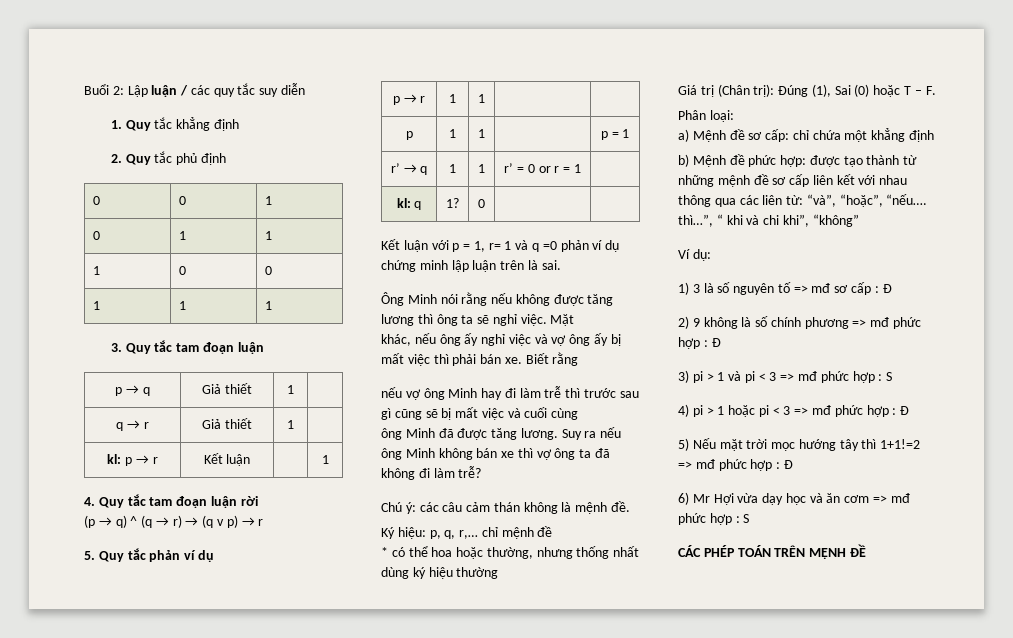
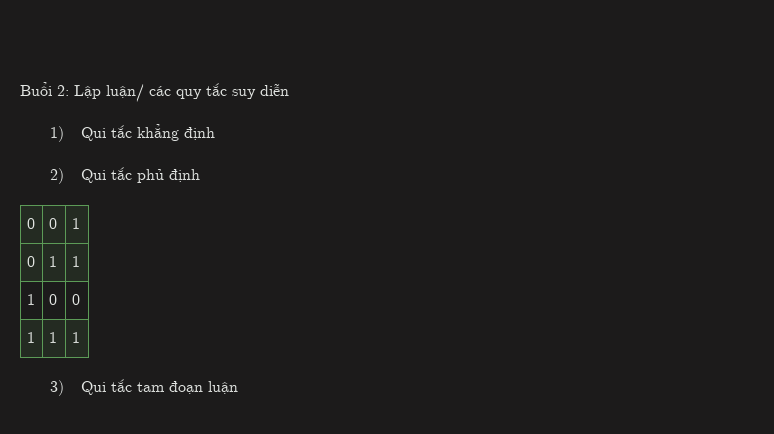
- Buổi 2: Lập luận / các quy tắc suy diễn
+ Buổi 2: Lập luận/ các quy tắc suy diễn
- 1. Quy tắc khẳng định
+ 1) Qui tắc khẳng định
- 2. Quy tắc phủ định
+ 2) Qui tắc phủ định
- 3. Quy tắc tam đoạn luận
- p → q | Giả thiết | 1 |
- q → r | Giả thiết | 1 |
- kl: p → r | Kết luận | | 1
- 4. Quy tắc tam đoạn luận rời
- (p → q) ^ (q → r) → (q v p) → r
- 5. Quy tắc phản ví dụ
- p → r | 1 | 1 | |
- p | 1 | 1 | | p = 1
- r’ → q | 1 | 1 | r’ = 0 or r = 1 |
- kl: q | 1? | 0 | |
- Kết luận với p = 1, r= 1 và q =0 phản ví dụ chứng minh lập luận trên là sai.
- Ông Minh nói rằng nếu không được tăng lương thì ông ta sẽ nghỉ việc. Mặt
- khác, nếu ông ấy nghỉ việc và vợ ông ấy bị mất việc thì phải bán xe. Biết rằng
- nếu vợ ông Minh hay đi làm trễ thì trước sau gì cũng sẽ bị mất việc và cuối cùng
- ông Minh đã được tăng lương. Suy ra nếu ông Minh không bán xe thì vợ ông ta đã không đi làm trễ?
- Chú ý: các câu cảm thán không là mệnh đề.
- Ký hiệu: p, q, r,… chỉ mệnh đề
- * có thể hoa hoặc thường, nhưng thống nhất dùng ký hiệu thường
- Giá trị (Chân trị): Đúng (1), Sai (0) hoặc T – F.
- Phân loại:
- a) Mệnh đề sơ cấp: chỉ chứa một khẳng định
- b) Mệnh đề phức hợp: được tạo thành từ những mệnh đề sơ cấp liên kết với nhau thông qua các liên từ: “và”, “hoặc”, “nếu…. thì…”, “ khi và chi khi”, “không”
- Ví dụ:
- 1) 3 là số nguyên tố => mđ sơ cấp : Đ
- 2) 9 không là số chính phương => mđ phức hợp : Đ
- 3) pi > 1 và pi < 3 => mđ phức hợp : S
- 4) pi > 1 hoặc pi < 3 => mđ phức hợp : Đ
- 5) Nếu mặt trời mọc hướng tây thì 1+1!=2 => mđ phức hợp : Đ
- 6) Mr Hợi vừa dạy học và ăn cơm => mđ phức hợp : S
- CÁC PHÉP TOÁN TRÊN MỆNH ĐỀ
+ 3) Qui tắc tam đoạn luận

